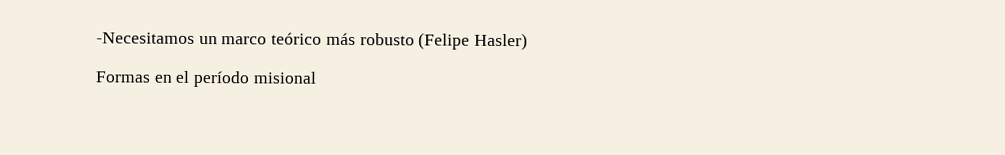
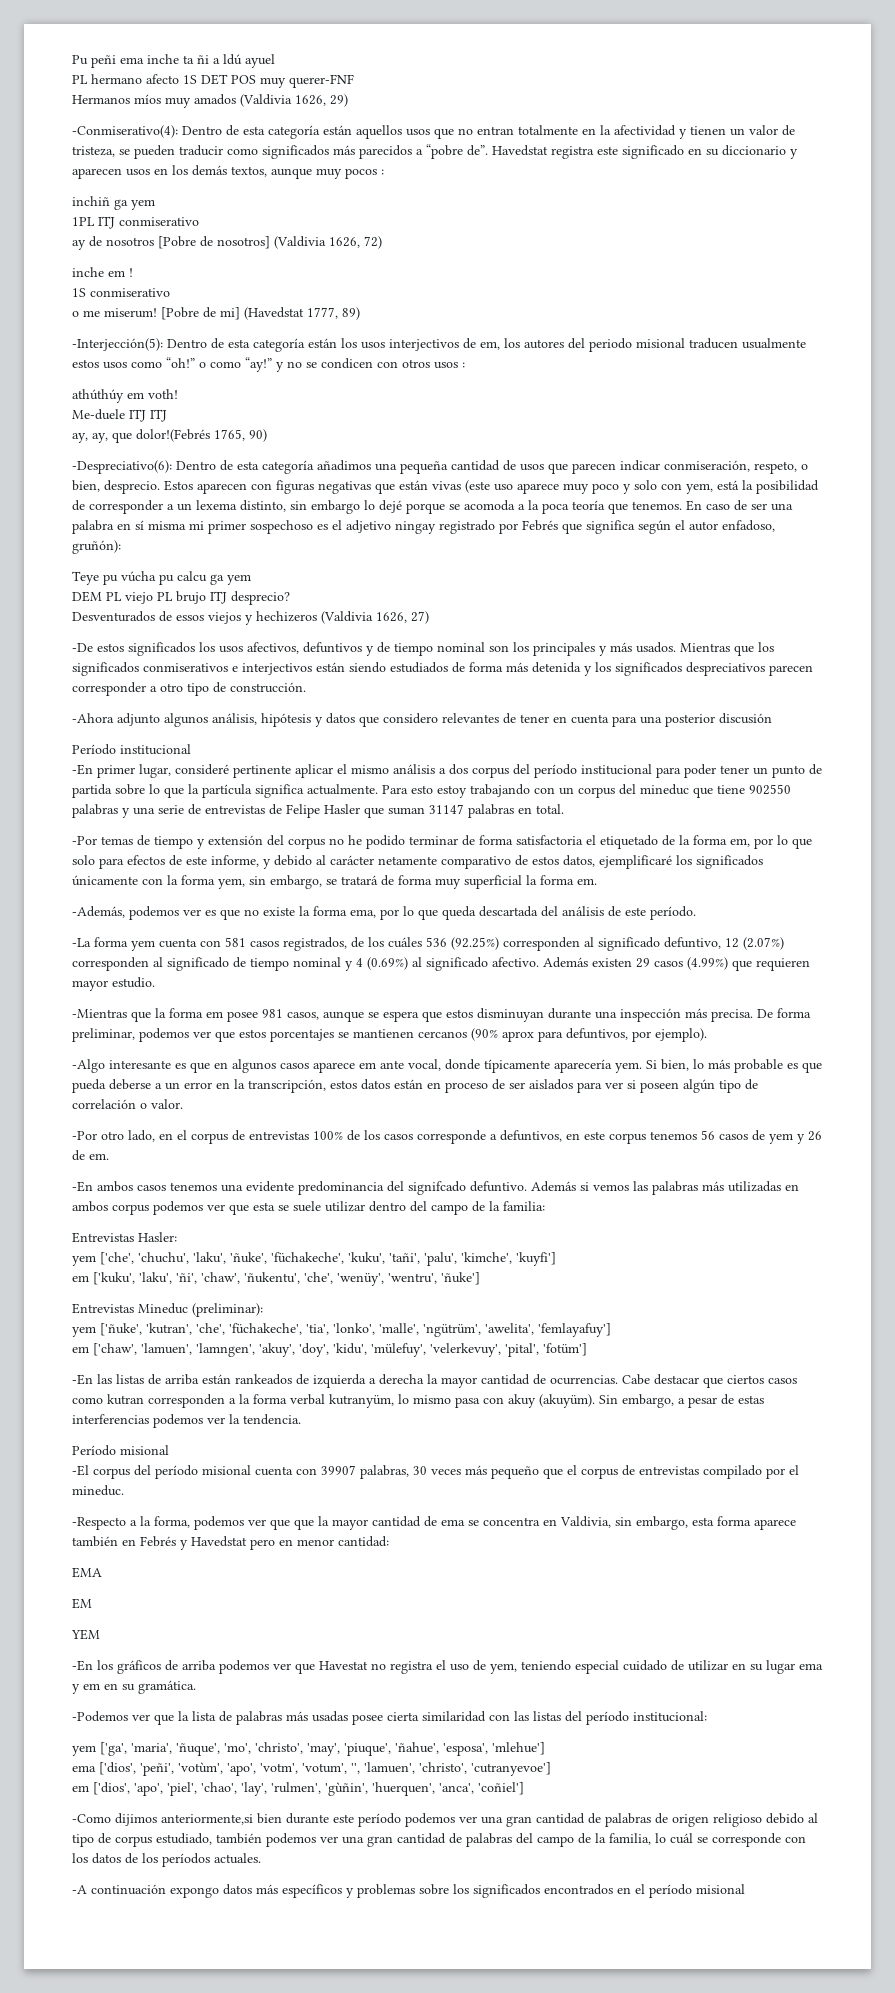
- -Necesitamos un marco teórico más robusto (Felipe Hasler)
- Formas en el período misional
+ Pu peñi ema inche ta ñi a ldú ayuel
+ PL hermano afecto 1S DET POS muy querer-FNF
+ Hermanos míos muy amados (Valdivia 1626, 29)
+ -Conmiserativo(4): Dentro de esta categoría están aquellos usos que no entran totalmente en la afectividad y tienen un valor de tristeza, se pueden traducir como significados más parecidos a “pobre de”. Havedstat registra este significado en su diccionario y aparecen usos en los demás textos, aunque muy pocos :
+ inchiñ ga yem
+ 1PL ITJ conmiserativo
+ ay de nosotros [Pobre de nosotros] (Valdivia 1626, 72)
+ inche em !
+ 1S conmiserativo
+ o me miserum! [Pobre de mi] (Havedstat 1777, 89)
+ -Interjección(5): Dentro de esta categoría están los usos interjectivos de em, los autores del periodo misional traducen usualmente estos usos como “oh!” o como “ay!” y no se condicen con otros usos :
+ athúthúy em voth!
+ Me-duele ITJ ITJ
+ ay, ay, que dolor!(Febrés 1765, 90)
+ -Despreciativo(6): Dentro de esta categoría añadimos una pequeña cantidad de usos que parecen indicar conmiseración, respeto, o bien, desprecio. Estos aparecen con figuras negativas que están vivas (este uso aparece muy poco y solo con yem, está la posibilidad de corresponder a un lexema distinto, sin embargo lo dejé porque se acomoda a la poca teoría que tenemos. En caso de ser una palabra en sí misma mi primer sospechoso es el adjetivo ningay registrado por Febrés que significa según el autor enfadoso, gruñón):
+ Teye pu vúcha pu calcu ga yem
+ DEM PL viejo PL brujo ITJ desprecio?
+ Desventurados de essos viejos y hechizeros (Valdivia 1626, 27)
+ -De estos significados los usos afectivos, defuntivos y de tiempo nominal son los principales y más usados. Mientras que los significados conmiserativos e interjectivos están siendo estudiados de forma más detenida y los significados despreciativos parecen corresponder a otro tipo de construcción.
+ -Ahora adjunto algunos análisis, hipótesis y datos que considero relevantes de tener en cuenta para una posterior discusión
+ Período institucional
+ -En primer lugar, consideré pertinente aplicar el mismo análisis a dos corpus del período institucional para poder tener un punto de partida sobre lo que la partícula significa actualmente. Para esto estoy trabajando con un corpus del mineduc que tiene 902550 palabras y una serie de entrevistas de Felipe Hasler que suman 31147 palabras en total.
+ -Por temas de tiempo y extensión del corpus no he podido terminar de forma satisfactoria el etiquetado de la forma em, por lo que solo para efectos de este informe, y debido al carácter netamente comparativo de estos datos, ejemplificaré los significados únicamente con la forma yem, sin embargo, se tratará de forma muy superficial la forma em.
+ -Además, podemos ver es que no existe la forma ema, por lo que queda descartada del análisis de este período.
+ -La forma yem cuenta con 581 casos registrados, de los cuáles 536 (92.25%) corresponden al significado defuntivo, 12 (2.07%) corresponden al significado de tiempo nominal y 4 (0.69%) al significado afectivo. Además existen 29 casos (4.99%) que requieren mayor estudio.
+ -Mientras que la forma em posee 981 casos, aunque se espera que estos disminuyan durante una inspección más precisa. De forma preliminar, podemos ver que estos porcentajes se mantienen cercanos (90% aprox para defuntivos, por ejemplo).
+ -Algo interesante es que en algunos casos aparece em ante vocal, donde típicamente aparecería yem. Si bien, lo más probable es que pueda deberse a un error en la transcripción, estos datos están en proceso de ser aislados para ver si poseen algún tipo de correlación o valor.
+ -Por otro lado, en el corpus de entrevistas 100% de los casos corresponde a defuntivos, en este corpus tenemos 56 casos de yem y 26 de em.
+ -En ambos casos tenemos una evidente predominancia del signifcado defuntivo. Además si vemos las palabras más utilizadas en ambos corpus podemos ver que esta se suele utilizar dentro del campo de la familia:
+ Entrevistas Hasler:
+ yem ['che', 'chuchu', 'laku', 'ñuke', 'füchakeche', 'kuku', 'tañi', 'palu', 'kimche', 'kuyfi']
+ em ['kuku', 'laku', 'ñi', 'chaw', 'ñukentu', 'che', 'wenüy', 'wentru', 'ñuke']
+ Entrevistas Mineduc (preliminar):
+ yem ['ñuke', 'kutran', 'che', 'füchakeche', 'tia', 'lonko', 'malle', 'ngütrüm', 'awelita', 'femlayafuy']
+ em ['chaw', 'lamuen', 'lamngen', 'akuy', 'doy', 'kidu', 'mülefuy', 'velerkevuy', 'pital', 'fotüm']
+ -En las listas de arriba están rankeados de izquierda a derecha la mayor cantidad de ocurrencias. Cabe destacar que ciertos casos como kutran corresponden a la forma verbal kutranyüm, lo mismo pasa con akuy (akuyüm). Sin embargo, a pesar de estas interferencias podemos ver la tendencia.
+ Período misional
+ -El corpus del período misional cuenta con 39907 palabras, 30 veces más pequeño que el corpus de entrevistas compilado por el mineduc.
+ -Respecto a la forma, podemos ver que que la mayor cantidad de ema se concentra en Valdivia, sin embargo, esta forma aparece también en Febrés y Havedstat pero en menor cantidad:
+ EMA
+ EM
+ YEM
+ -En los gráficos de arriba podemos ver que Havestat no registra el uso de yem, teniendo especial cuidado de utilizar en su lugar ema y em en su gramática.
+ -Podemos ver que la lista de palabras más usadas posee cierta similaridad con las listas del período institucional:
+ yem ['ga', 'maria', 'ñuque', 'mo', 'christo', 'may', 'piuque', 'ñahue', 'esposa', 'mlehue']
+ ema ['dios', 'peñi', 'votùm', 'apo', 'votm', 'votum', '', 'lamuen', 'christo', 'cutranyevoe']
+ em ['dios', 'apo', 'piel', 'chao', 'lay', 'rulmen', 'gùñin', 'huerquen', 'anca', 'coñiel']
+ -Como dijimos anteriormente,si bien durante este período podemos ver una gran cantidad de palabras de origen religioso debido al tipo de corpus estudiado, también podemos ver una gran cantidad de palabras del campo de la familia, lo cuál se corresponde con los datos de los períodos actuales.
+ -A continuación expongo datos más específicos y problemas sobre los significados encontrados en el período misional

